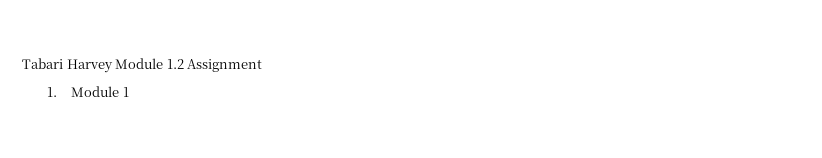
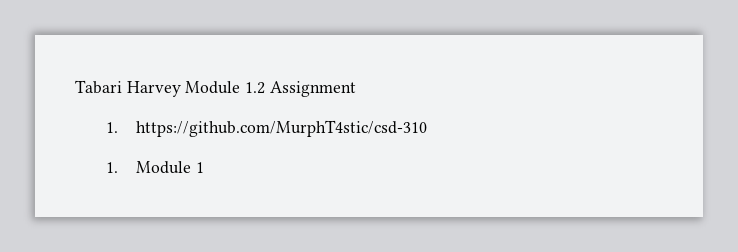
+ 1. https://github.com/MurphT4stic/csd-310

